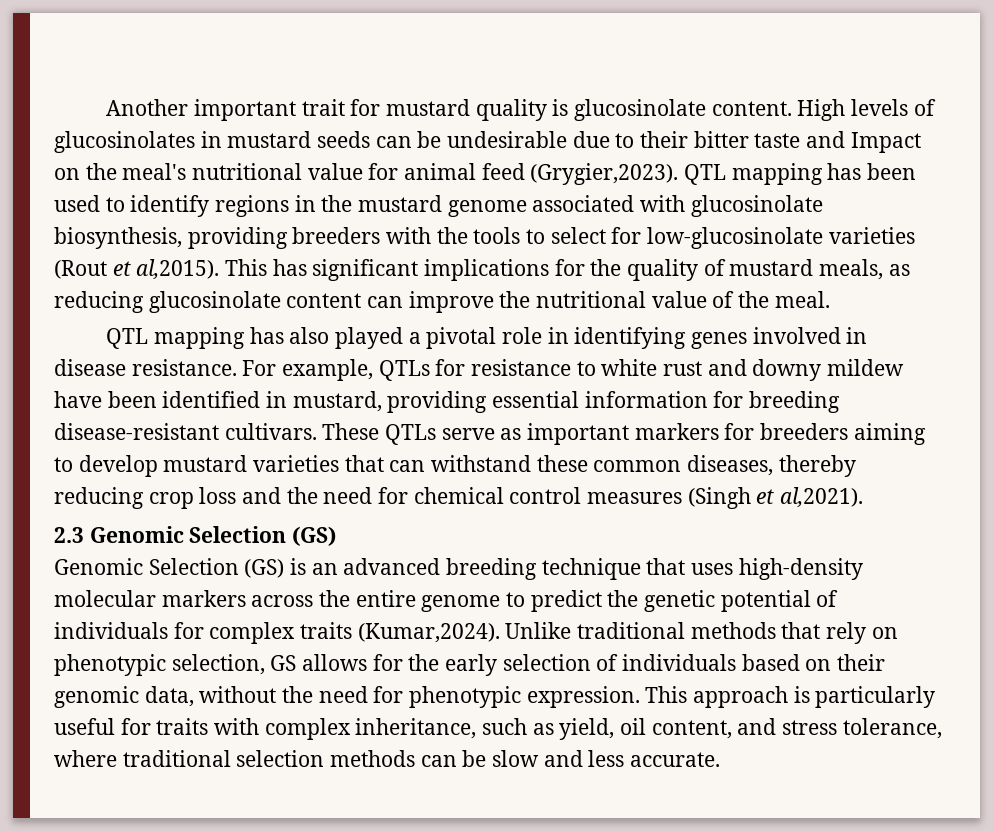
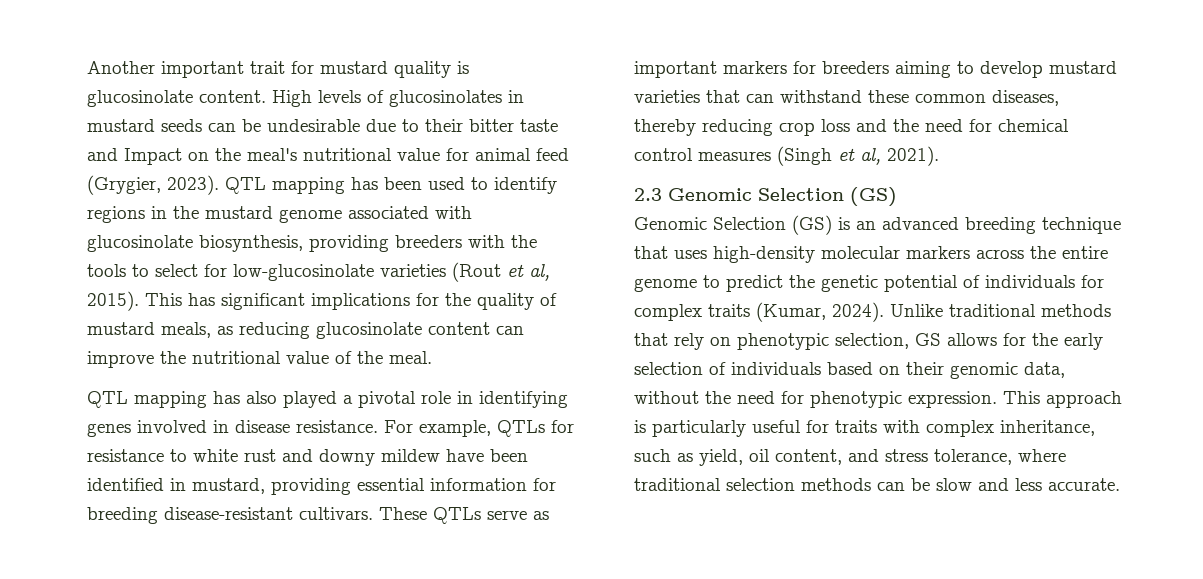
- High levels of glucosinolates in mustard seeds can be undesirable due to their bitter taste and Impact on the meal's nutritional value for animal feed (Grygier,2023).
+ High levels of glucosinolates in mustard seeds can be undesirable due to their bitter taste and Impact on the meal's nutritional value for animal feed (Grygier, 2023).
- QTL mapping has been used to identify regions in the mustard genome associated with glucosinolate biosynthesis, providing breeders with the tools to select for low-glucosinolate varieties (Rout et al,2015).
+ QTL mapping has been used to identify regions in the mustard genome associated with glucosinolate biosynthesis, providing breeders with the tools to select for low-glucosinolate varieties (Rout et al, 2015).
- These QTLs serve as important markers for breeders aiming to develop mustard varieties that can withstand these common diseases, thereby reducing crop loss and the need for chemical control measures (Singh et al,2021).
+ These QTLs serve as important markers for breeders aiming to develop mustard varieties that can withstand these common diseases, thereby reducing crop loss and the need for chemical control measures (Singh et al, 2021).
- Genomic Selection (GS) is an advanced breeding technique that uses high-density molecular markers across the entire genome to predict the genetic potential of individuals for complex traits (Kumar,2024).
+ Genomic Selection (GS) is an advanced breeding technique that uses high-density molecular markers across the entire genome to predict the genetic potential of individuals for complex traits (Kumar, 2024).

